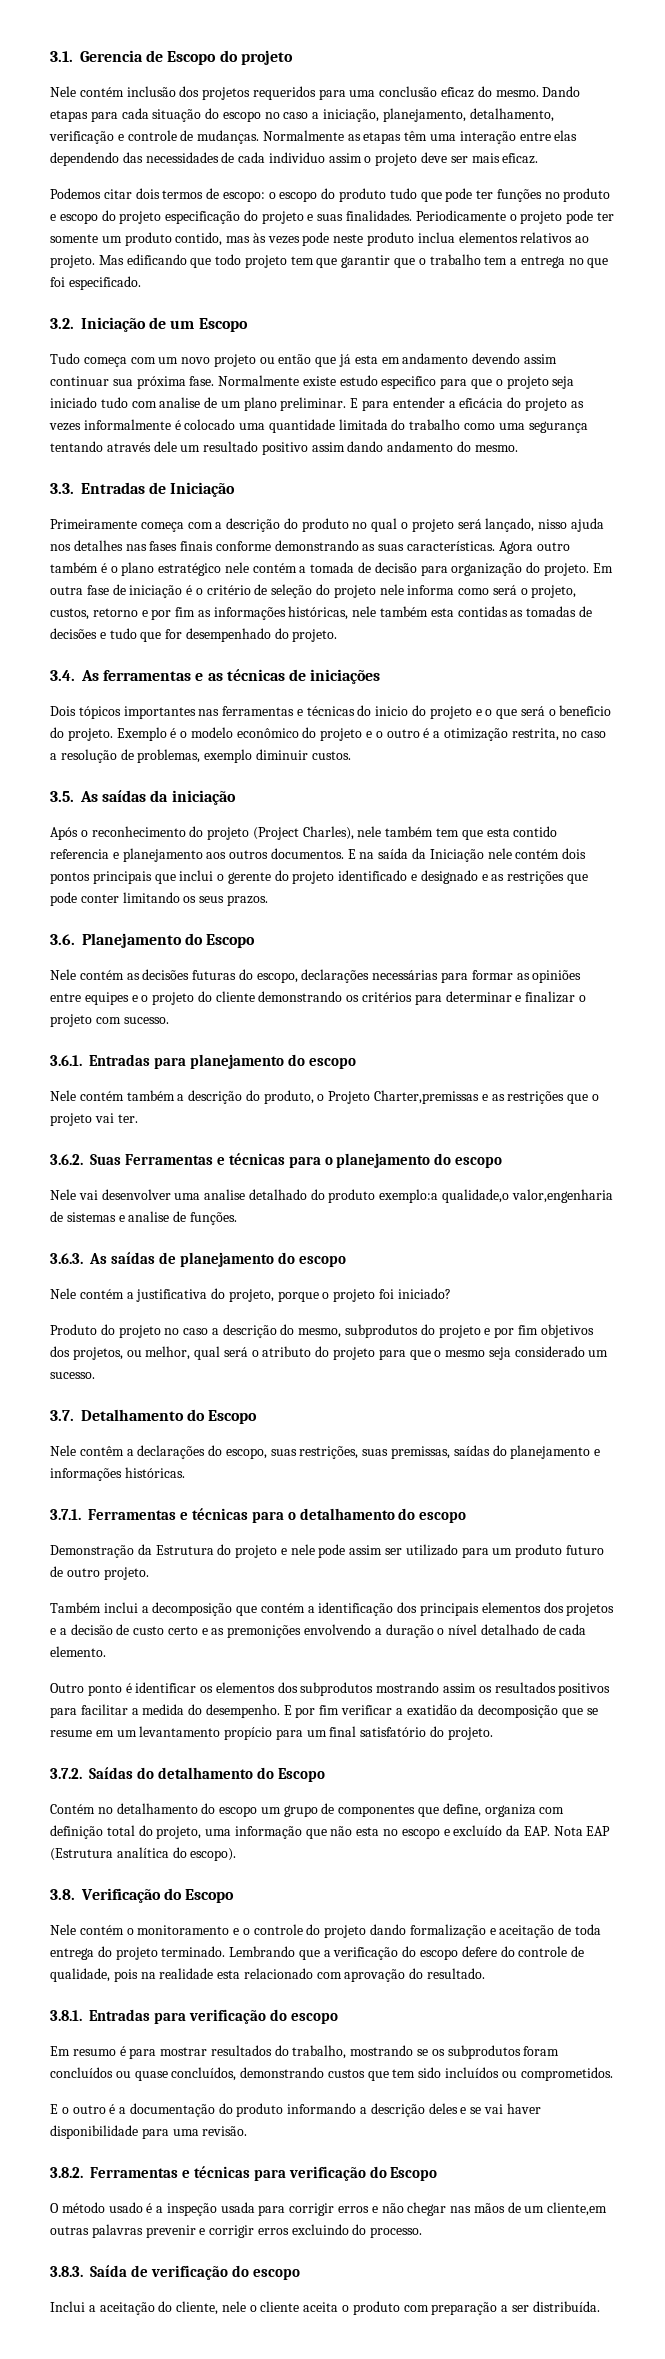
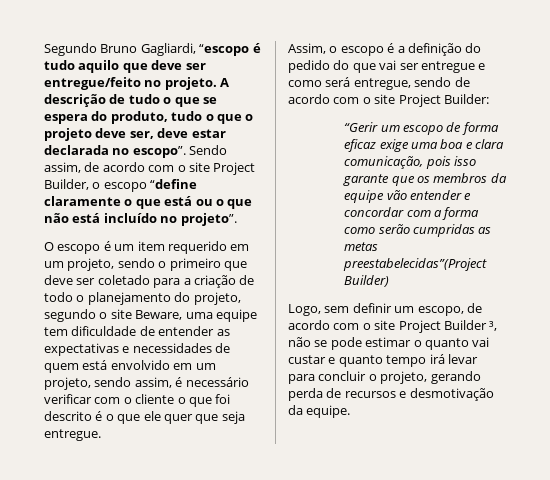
- 3.1. Gerencia de Escopo do projeto
- Nele contém inclusão dos projetos requeridos para uma conclusão eficaz do mesmo. Dando etapas para cada situação do escopo no caso a iniciação, planejamento, detalhamento, verificação e controle de mudanças. Normalmente as etapas têm uma interação entre elas dependendo das necessidades de cada individuo assim o projeto deve ser mais eficaz.
- Podemos citar dois termos de escopo: o escopo do produto tudo que pode ter funções no produto e escopo do projeto especificação do projeto e suas finalidades. Periodicamente o projeto pode ter somente um produto contido, mas às vezes pode neste produto inclua elementos relativos ao projeto. Mas edificando que todo projeto tem que garantir que o trabalho tem a entrega no que foi especificado.
- 3.2. Iniciação de um Escopo
- Tudo começa com um novo projeto ou então que já esta em andamento devendo assim continuar sua próxima fase. Normalmente existe estudo especifico para que o projeto seja iniciado tudo com analise de um plano preliminar. E para entender a eficácia do projeto as vezes informalmente é colocado uma quantidade limitada do trabalho como uma segurança tentando através dele um resultado positivo assim dando andamento do mesmo.
- 3.3. Entradas de Iniciação
- Primeiramente começa com a descrição do produto no qual o projeto será lançado, nisso ajuda nos detalhes nas fases finais conforme demonstrando as suas características. Agora outro também é o plano estratégico nele contém a tomada de decisão para organização do projeto. Em outra fase de iniciação é o critério de seleção do projeto nele informa como será o projeto, custos, retorno e por fim as informações históricas, nele também esta contidas as tomadas de decisões e tudo que for desempenhado do projeto.
- 3.4. As ferramentas e as técnicas de iniciações
- Dois tópicos importantes nas ferramentas e técnicas do inicio do projeto e o que será o beneficio do projeto. Exemplo é o modelo econômico do projeto e o outro é a otimização restrita, no caso a resolução de problemas, exemplo diminuir custos.
- 3.5. As saídas da iniciação
- Após o reconhecimento do projeto (Project Charles), nele também tem que esta contido referencia e planejamento aos outros documentos. E na saída da Iniciação nele contém dois pontos principais que inclui o gerente do projeto identificado e designado e as restrições que pode conter limitando os seus prazos.
- 3.6. Planejamento do Escopo
- Nele contém as decisões futuras do escopo, declarações necessárias para formar as opiniões entre equipes e o projeto do cliente demonstrando os critérios para determinar e finalizar o projeto com sucesso.
- 3.6.1. Entradas para planejamento do escopo
- Nele contém também a descrição do produto, o Projeto Charter,premissas e as restrições que o projeto vai ter.
- 3.6.2. Suas Ferramentas e técnicas para o planejamento do escopo
- Nele vai desenvolver uma analise detalhado do produto exemplo:a qualidade,o valor,engenharia de sistemas e analise de funções.
- 3.6.3. As saídas de planejamento do escopo
- Nele contém a justificativa do projeto, porque o projeto foi iniciado?
- Produto do projeto no caso a descrição do mesmo, subprodutos do projeto e por fim objetivos dos projetos, ou melhor, qual será o atributo do projeto para que o mesmo seja considerado um sucesso.
- 3.7. Detalhamento do Escopo
- Nele contêm a declarações do escopo, suas restrições, suas premissas, saídas do planejamento e informações históricas.
- 3.7.1. Ferramentas e técnicas para o detalhamento do escopo
- Demonstração da Estrutura do projeto e nele pode assim ser utilizado para um produto futuro de outro projeto.
- Também inclui a decomposição que contém a identificação dos principais elementos dos projetos e a decisão de custo certo e as premonições envolvendo a duração o nível detalhado de cada elemento.
- Outro ponto é identificar os elementos dos subprodutos mostrando assim os resultados positivos para facilitar a medida do desempenho. E por fim verificar a exatidão da decomposição que se resume em um levantamento propício para um final satisfatório do projeto.
- 3.7.2. Saídas do detalhamento do Escopo
- Contém no detalhamento do escopo um grupo de componentes que define, organiza com definição total do projeto, uma informação que não esta no escopo e excluído da EAP. Nota EAP (Estrutura analítica do escopo).
- 3.8. Verificação do Escopo
- Nele contém o monitoramento e o controle do projeto dando formalização e aceitação de toda entrega do projeto terminado. Lembrando que a verificação do escopo defere do controle de qualidade, pois na realidade esta relacionado com aprovação do resultado.
- 3.8.1. Entradas para verificação do escopo
- Em resumo é para mostrar resultados do trabalho, mostrando se os subprodutos foram concluídos ou quase concluídos, demonstrando custos que tem sido incluídos ou comprometidos.
- E o outro é a documentação do produto informando a descrição deles e se vai haver disponibilidade para uma revisão.
- 3.8.2. Ferramentas e técnicas para verificação do Escopo
- O método usado é a inspeção usada para corrigir erros e não chegar nas mãos de um cliente,em outras palavras prevenir e corrigir erros excluindo do processo.
- 3.8.3. Saída de verificação do escopo
- Inclui a aceitação do cliente, nele o cliente aceita o produto com preparação a ser distribuída.
+ Segundo Bruno Gagliardi, “escopo é tudo aquilo que deve ser entregue/feito no projeto. A descrição de tudo o que se espera do produto, tudo o que o projeto deve ser, deve estar declarada no escopo”. Sendo assim, de acordo com o site Project Builder, o escopo “define claramente o que está ou o que não está incluído no projeto”.
+ O escopo é um item requerido em um projeto, sendo o primeiro que deve ser coletado para a criação de todo o planejamento do projeto, segundo o site Beware, uma equipe tem dificuldade de entender as expectativas e necessidades de quem está envolvido em um projeto, sendo assim, é necessário verificar com o cliente o que foi descrito é o que ele quer que seja entregue.
+ Assim, o escopo é a definição do pedido do que vai ser entregue e como será entregue, sendo de acordo com o site Project Builder:
+ “Gerir um escopo de forma eficaz exige uma boa e clara comunicação, pois isso garante que os membros da equipe vão entender e concordar com a forma como serão cumpridas as metas preestabelecidas”(Project Builder)
+ Logo, sem definir um escopo, de acordo com o site Project Builder ³, não se pode estimar o quanto vai custar e quanto tempo irá levar para concluir o projeto, gerando perda de recursos e desmotivação da equipe.

